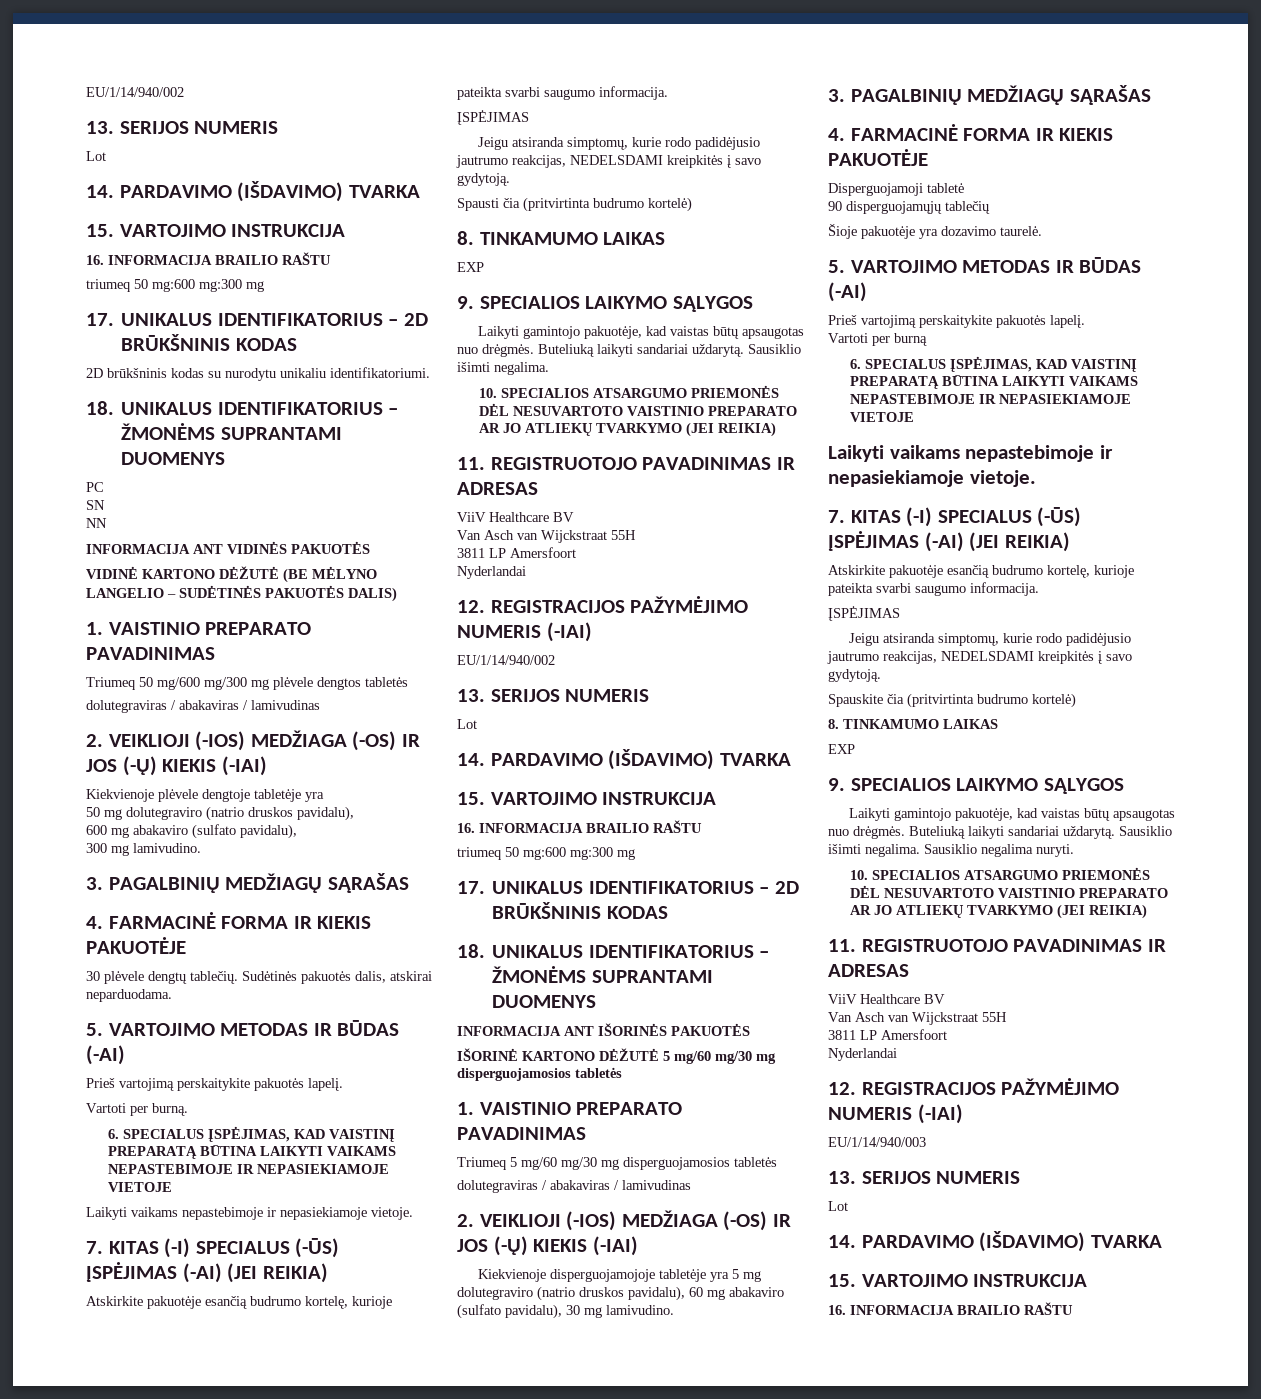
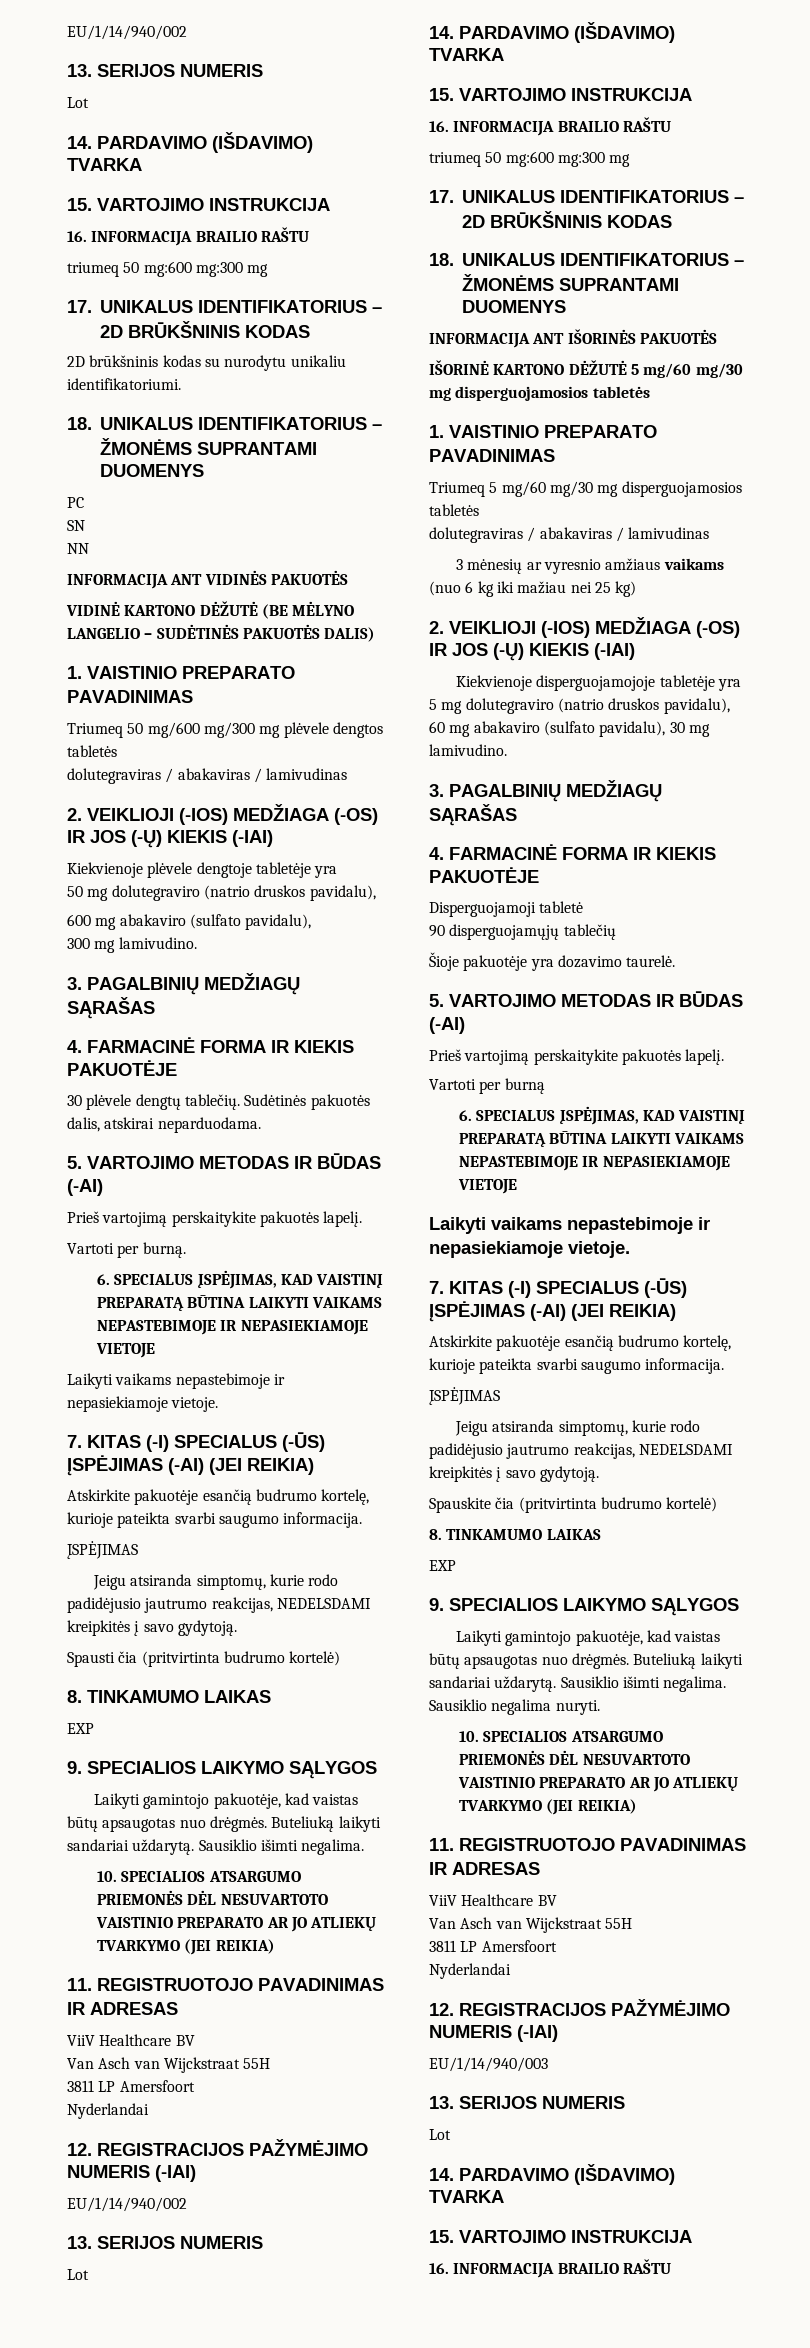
+ 3 mėnesių ar vyresnio amžiaus vaikams (nuo 6 kg iki mažiau nei 25 kg)

